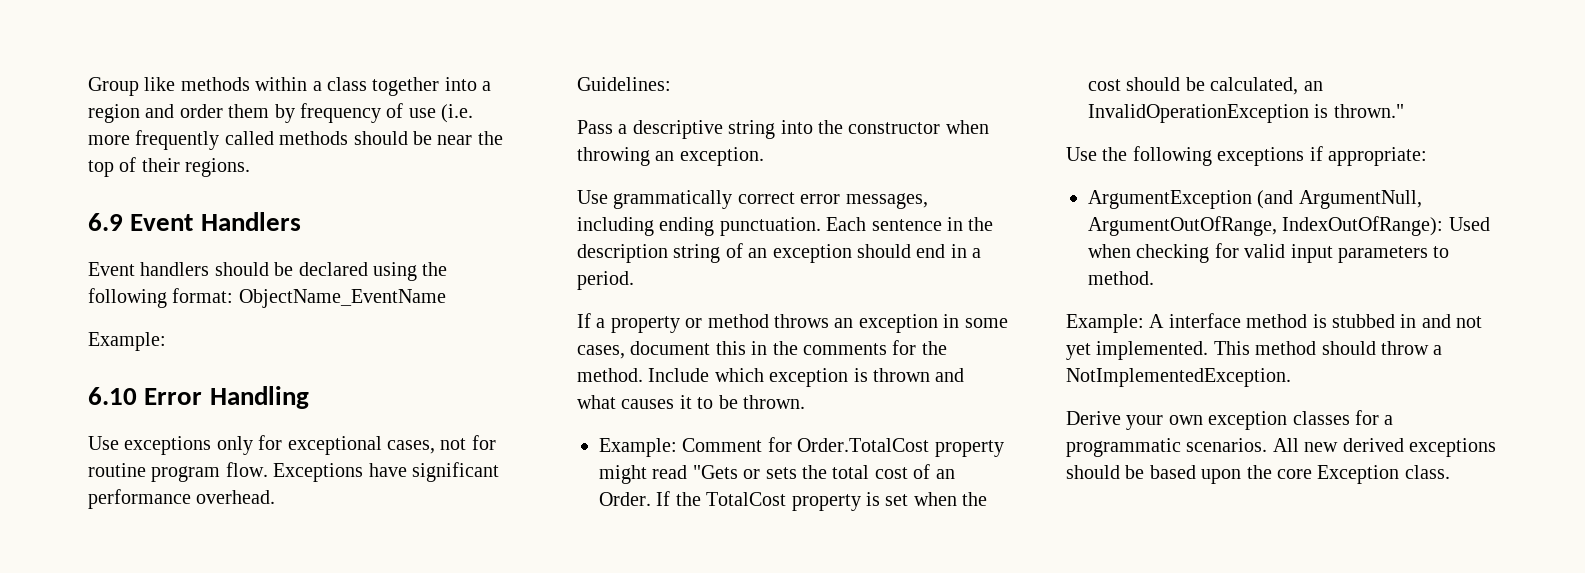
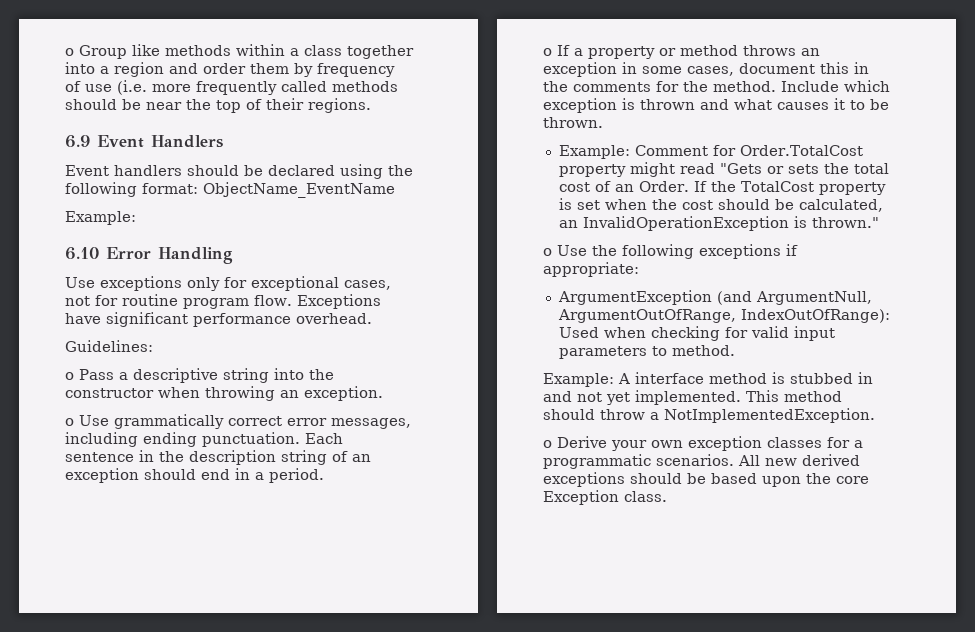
- Group like methods within a class together into a region and order them by frequency of use (i.e. more frequently called methods should be near the top of their regions.
+ o Group like methods within a class together into a region and order them by frequency of use (i.e. more frequently called methods should be near the top of their regions.
- Pass a descriptive string into the constructor when throwing an exception.
+ o Pass a descriptive string into the constructor when throwing an exception.
- Use grammatically correct error messages, including ending punctuation.
+ o Use grammatically correct error messages, including ending punctuation.
- If a property or method throws an exception in some cases, document this in the comments for the method.
+ o If a property or method throws an exception in some cases, document this in the comments for the method.
- Use the following exceptions if appropriate:
+ o Use the following exceptions if appropriate:
- Derive your own exception classes for a programmatic scenarios.
+ o Derive your own exception classes for a programmatic scenarios.

